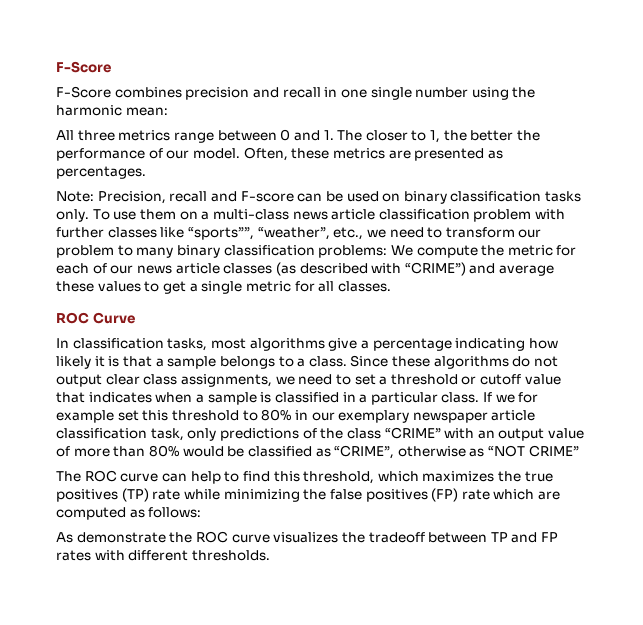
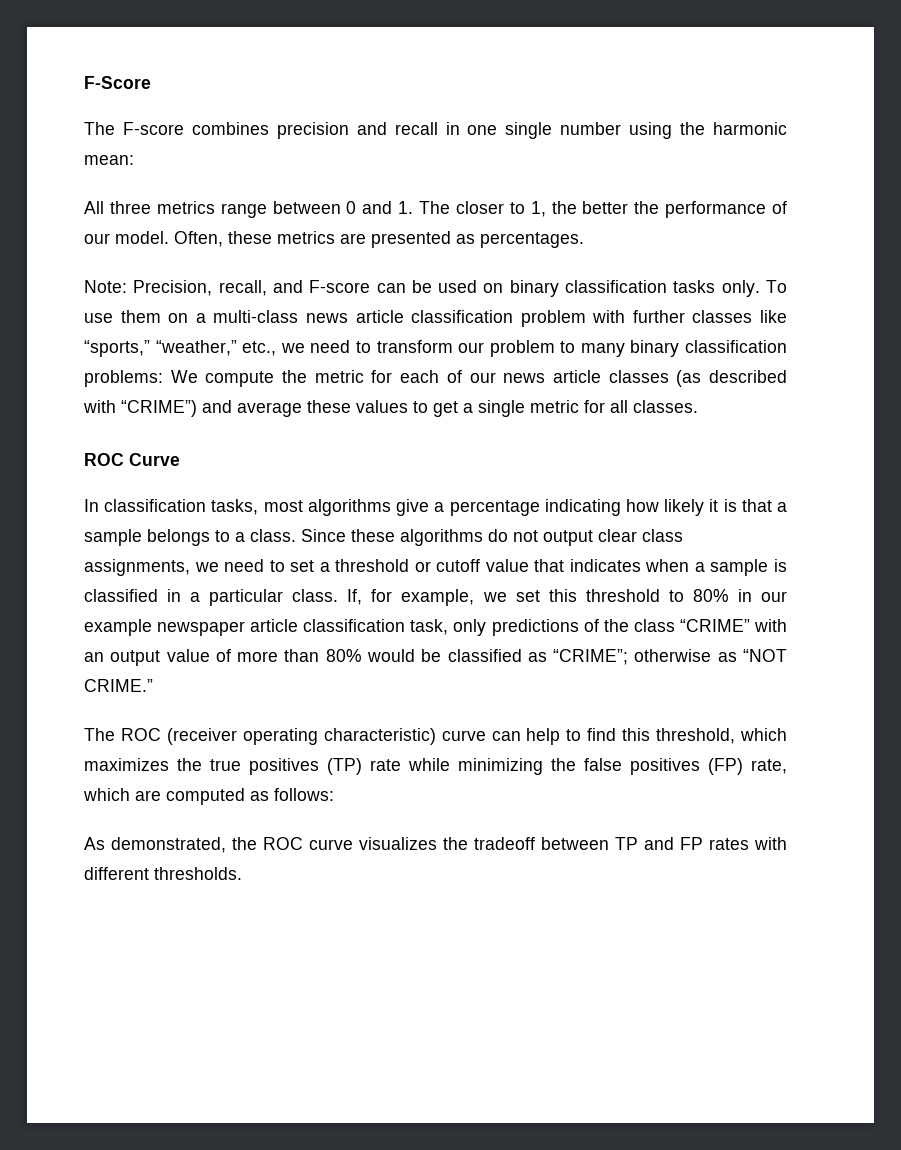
- F-Score combines precision and recall in one single number using the harmonic mean:
+ The F-score combines precision and recall in one single number using the harmonic mean:
- Note: Precision, recall and F-score can be used on binary classification tasks only.
+ Note: Precision, recall, and F-score can be used on binary classification tasks only.
- To use them on a multi-class news article classification problem with further classes like “sports””, “weather”, etc., we need to transform our problem to many binary classification problems: We compute the metric for each of our news article classes (as described with “CRIME”) and average these values to get a single metric for all classes.
+ To use them on a multi-class news article classification problem with further classes like “sports,” “weather,” etc., we need to transform our problem to many binary classification problems: We compute the metric for each of our news article classes (as described with “CRIME”) and average these values to get a single metric for all classes.
- If we for example set this threshold to 80% in our exemplary newspaper article classification task, only predictions of the class “CRIME” with an output value of more than 80% would be classified as “CRIME”, otherwise as “NOT CRIME”
+ If, for example, we set this threshold to 80% in our example newspaper article classification task, only predictions of the class “CRIME” with an output value of more than 80% would be classified as “CRIME”; otherwise as “NOT CRIME.”
- The ROC curve can help to find this threshold, which maximizes the true positives (TP) rate while minimizing the false positives (FP) rate which are computed as follows:
+ The ROC (receiver operating characteristic) curve can help to find this threshold, which maximizes the true positives (TP) rate while minimizing the false positives (FP) rate, which are computed as follows:
- As demonstrate the ROC curve visualizes the tradeoff between TP and FP rates with different thresholds.
+ As demonstrated, the ROC curve visualizes the tradeoff between TP and FP rates with different thresholds.

